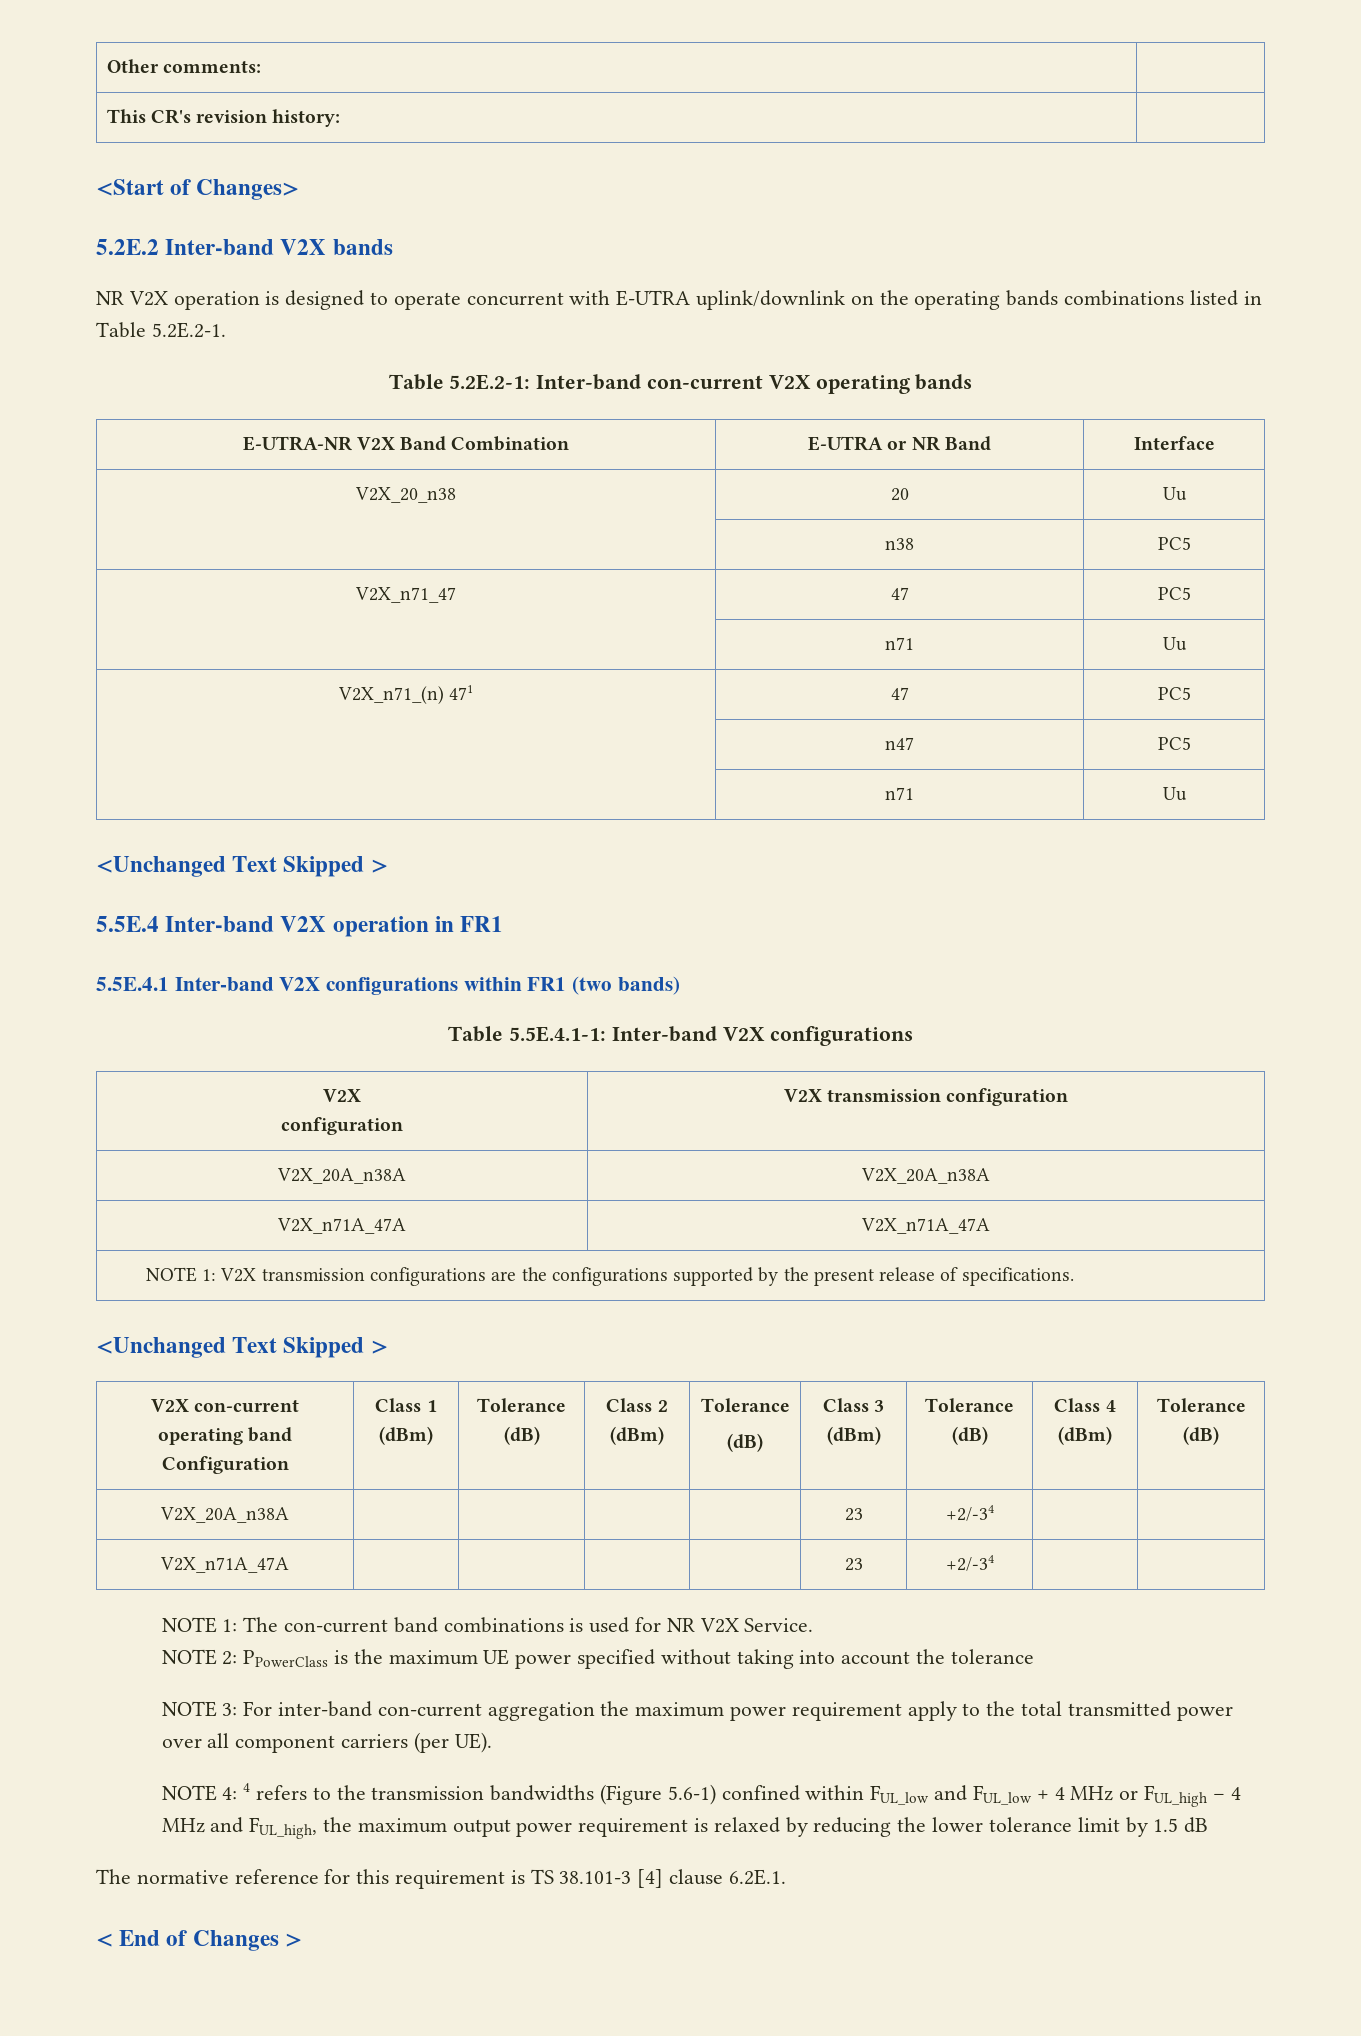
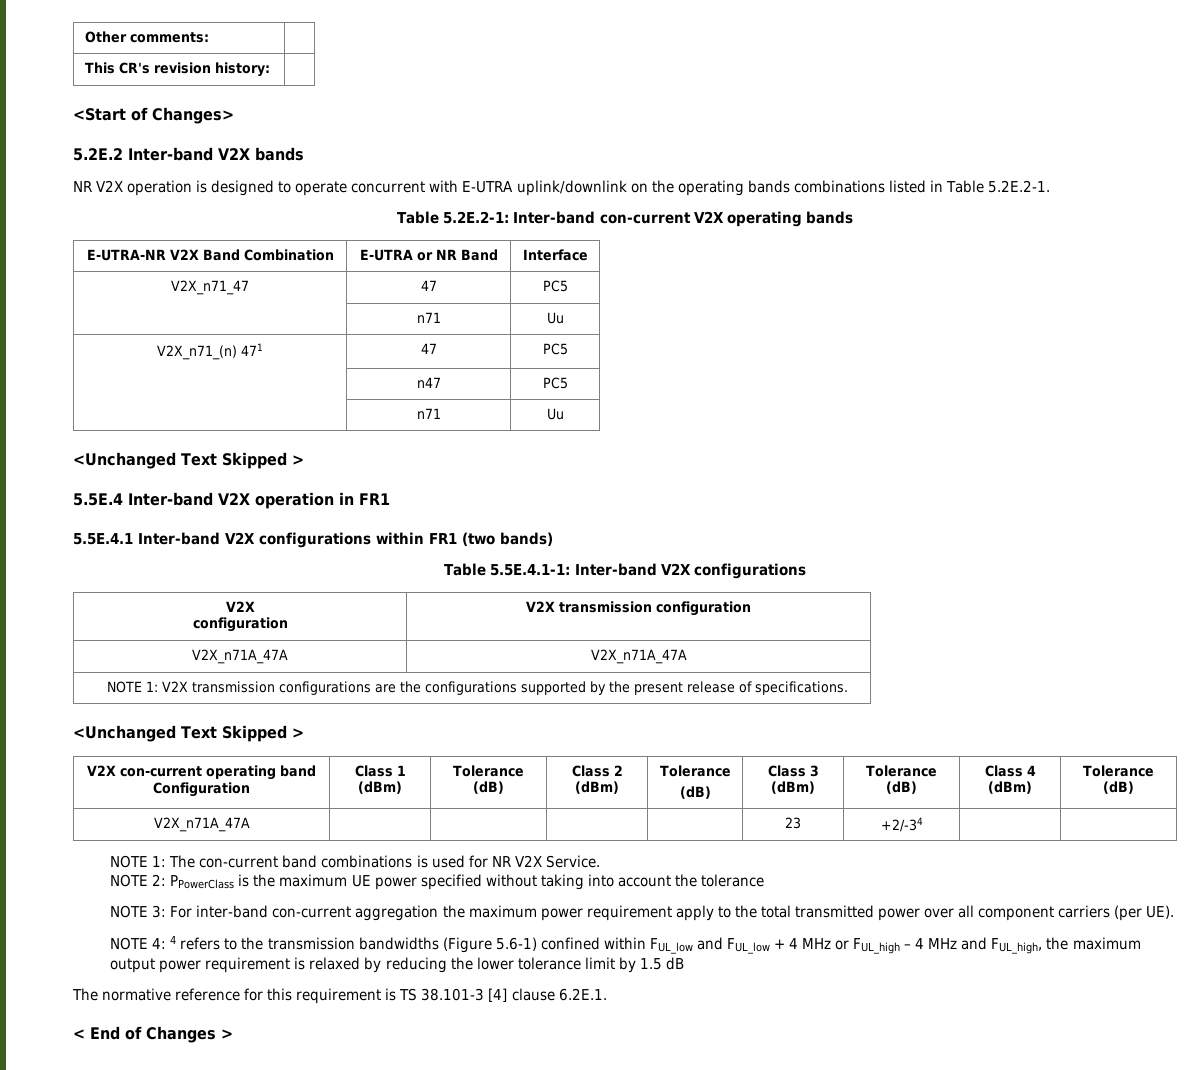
- V2X_20_n38 | 20 | Uu
- | n38 | PC5
- V2X_20A_n38A | V2X_20A_n38A
- V2X_20A_n38A | | | | | 23 | +2/-34 | |

